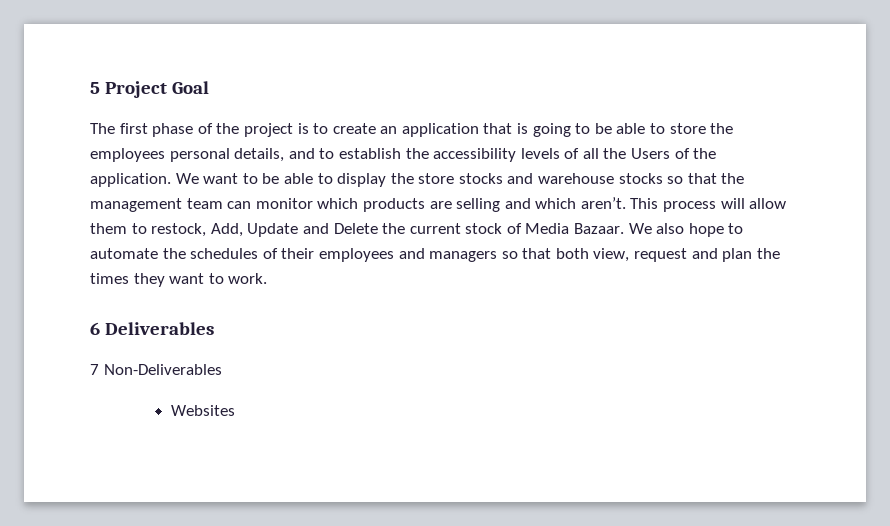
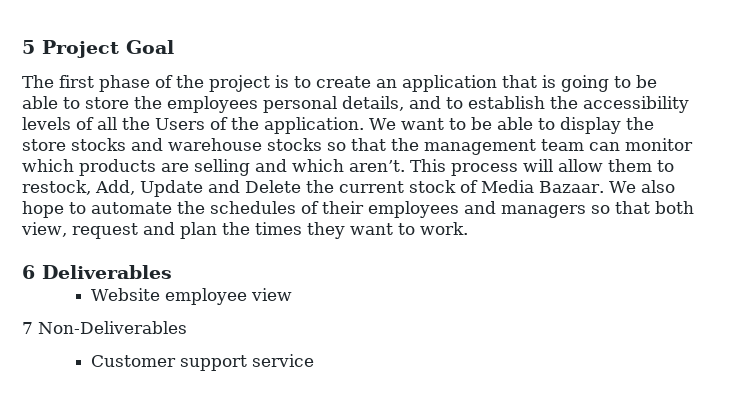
+ Website employee view
- Websites
+ Customer support service

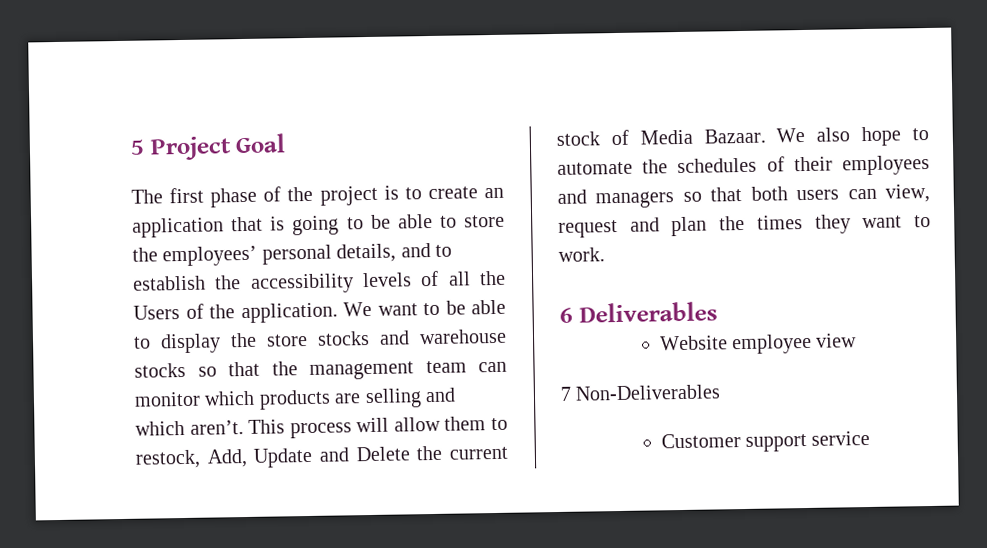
- The first phase of the project is to create an application that is going to be able to store the employees personal details, and to establish the accessibility levels of all the Users of the application.
+ The first phase of the project is to create an application that is going to be able to store the employees’ personal details, and to establish the accessibility levels of all the Users of the application.
- We also hope to automate the schedules of their employees and managers so that both view, request and plan the times they want to work.
+ We also hope to automate the schedules of their employees and managers so that both users can view, request and plan the times they want to work.

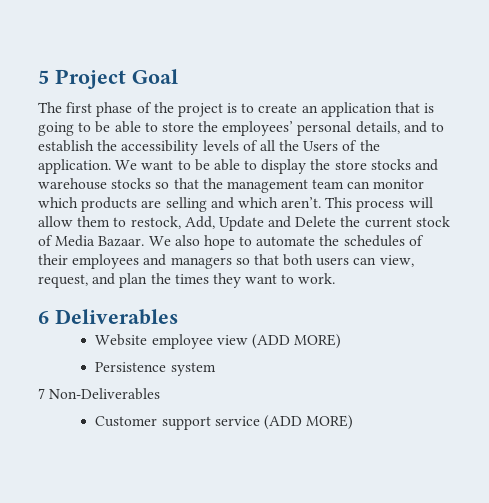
- We also hope to automate the schedules of their employees and managers so that both users can view, request and plan the times they want to work.
+ We also hope to automate the schedules of their employees and managers so that both users can view, request, and plan the times they want to work.
- Website employee view
+ Website employee view (ADD MORE)
+ Persistence system
- Customer support service
+ Customer support service (ADD MORE)

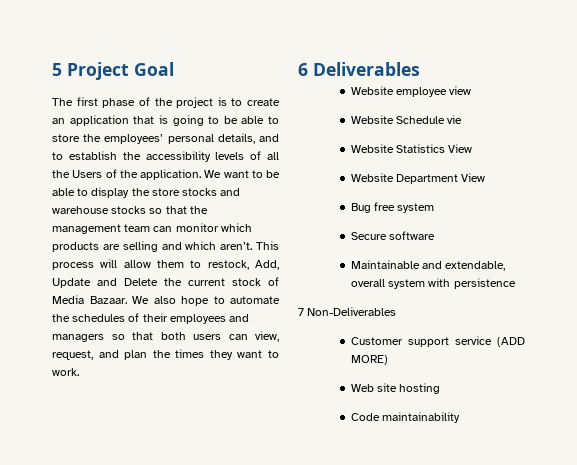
- Website employee view (ADD MORE)
- Persistence system
+ Website employee view
+ Website Schedule vie
+ Website Statistics View
+ Website Department View
+ Bug free system
+ Secure software
+ Maintainable and extendable, overall system with persistence
+ Web site hosting
+ Code maintainability

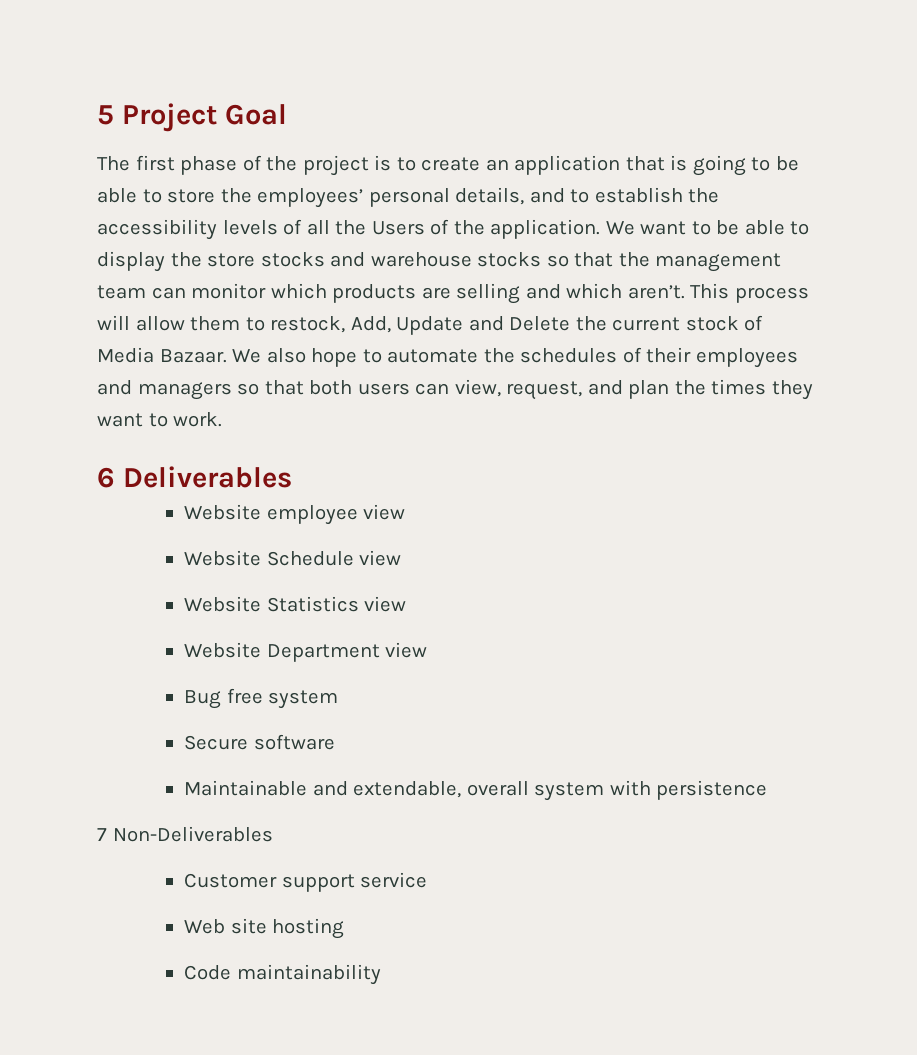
- Website Schedule vie
+ Website Schedule view
- Website Statistics View
+ Website Statistics view
- Website Department View
+ Website Department view
- Customer support service (ADD MORE)
+ Customer support service

